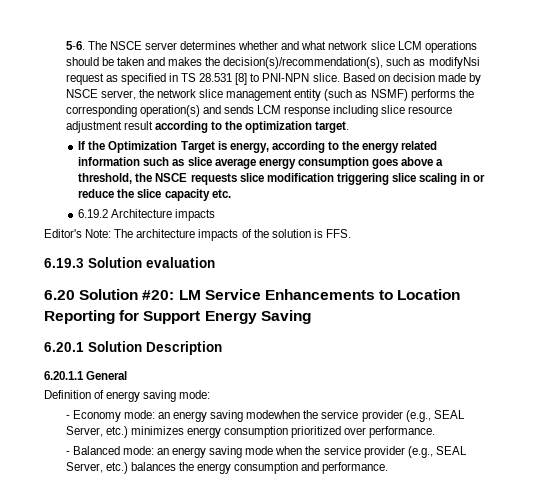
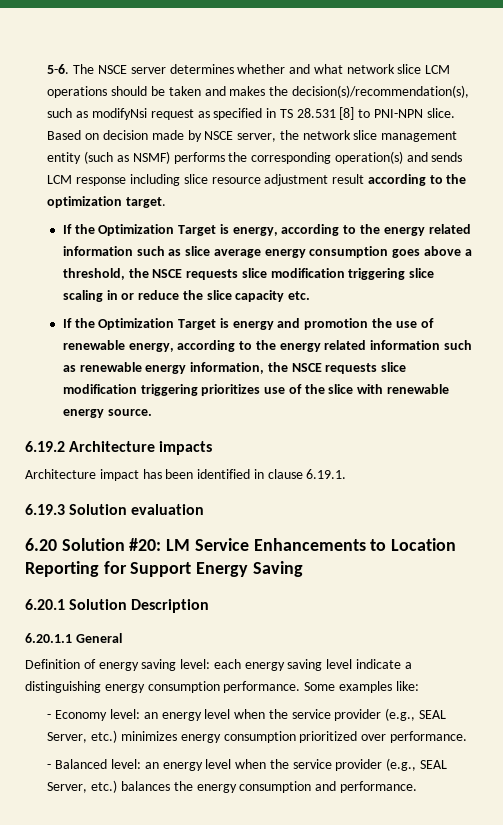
+ If the Optimization Target is energy and promotion the use of renewable energy, according to the energy related information such as renewable energy information, the NSCE requests slice modification triggering prioritizes use of the slice with renewable energy source.
  6.19.2 Architecture impacts
- Editor's Note: The architecture impacts of the solution is FFS.
+ Architecture impact has been identified in clause 6.19.1.
- Definition of energy saving mode:
+ Definition of energy saving level: each energy saving level indicate a distinguishing energy consumption performance. Some examples like:
- - Economy mode: an energy saving modewhen the service provider (e.g., SEAL Server, etc.) minimizes energy consumption prioritized over performance.
+ - Economy level: an energy level when the service provider (e.g., SEAL Server, etc.) minimizes energy consumption prioritized over performance.
- - Balanced mode: an energy saving mode when the service provider (e.g., SEAL Server, etc.) balances the energy consumption and performance.
+ - Balanced level: an energy level when the service provider (e.g., SEAL Server, etc.) balances the energy consumption and performance.

